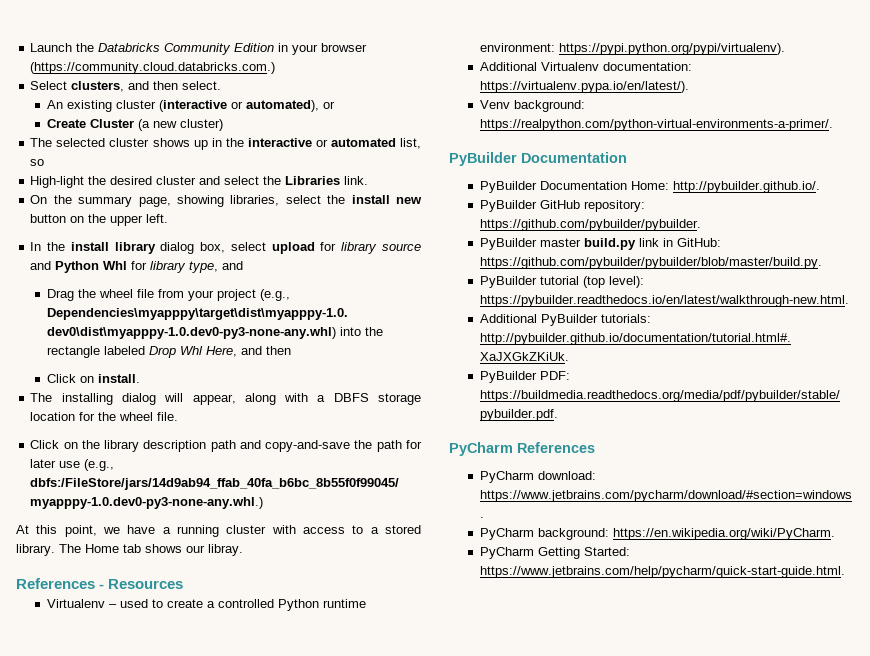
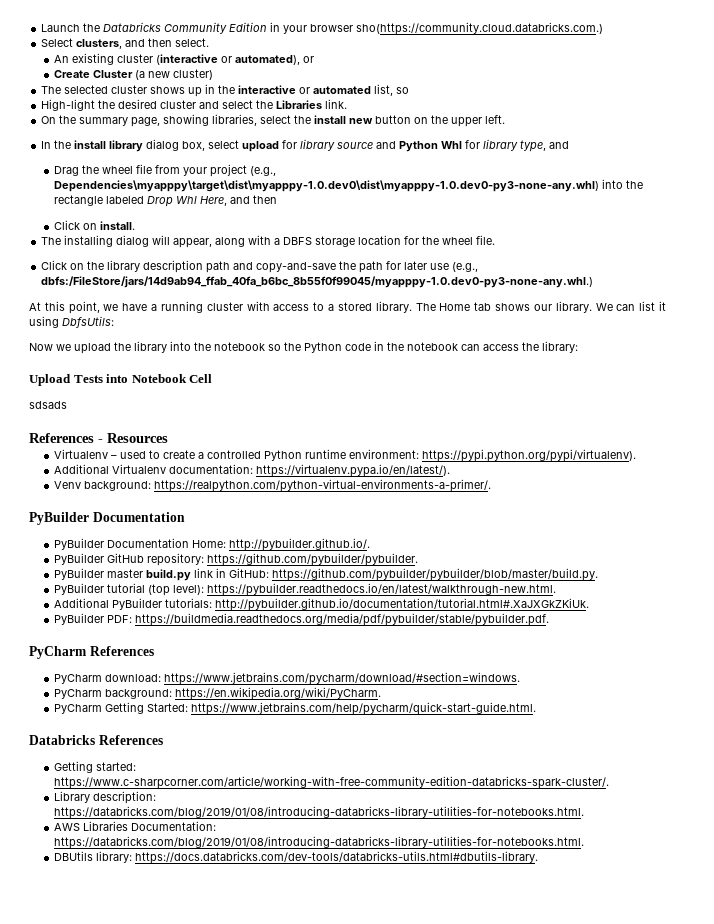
- Launch the Databricks Community Edition in your browser (https://community.cloud.databricks.com.)
+ Launch the Databricks Community Edition in your browser sho(https://community.cloud.databricks.com.)
- The Home tab shows our libray.
+ The Home tab shows our library. We can list it using DbfsUtils:
+ Now we upload the library into the notebook so the Python code in the notebook can access the library:
+ Upload Tests into Notebook Cell
+ sdsads
+ Databricks References
+ Getting started: https://www.c-sharpcorner.com/article/working-with-free-community-edition-databricks-spark-cluster/.
+ Library description: https://databricks.com/blog/2019/01/08/introducing-databricks-library-utilities-for-notebooks.html.
+ AWS Libraries Documentation: https://databricks.com/blog/2019/01/08/introducing-databricks-library-utilities-for-notebooks.html.
+ DBUtils library: https://docs.databricks.com/dev-tools/databricks-utils.html#dbutils-library.

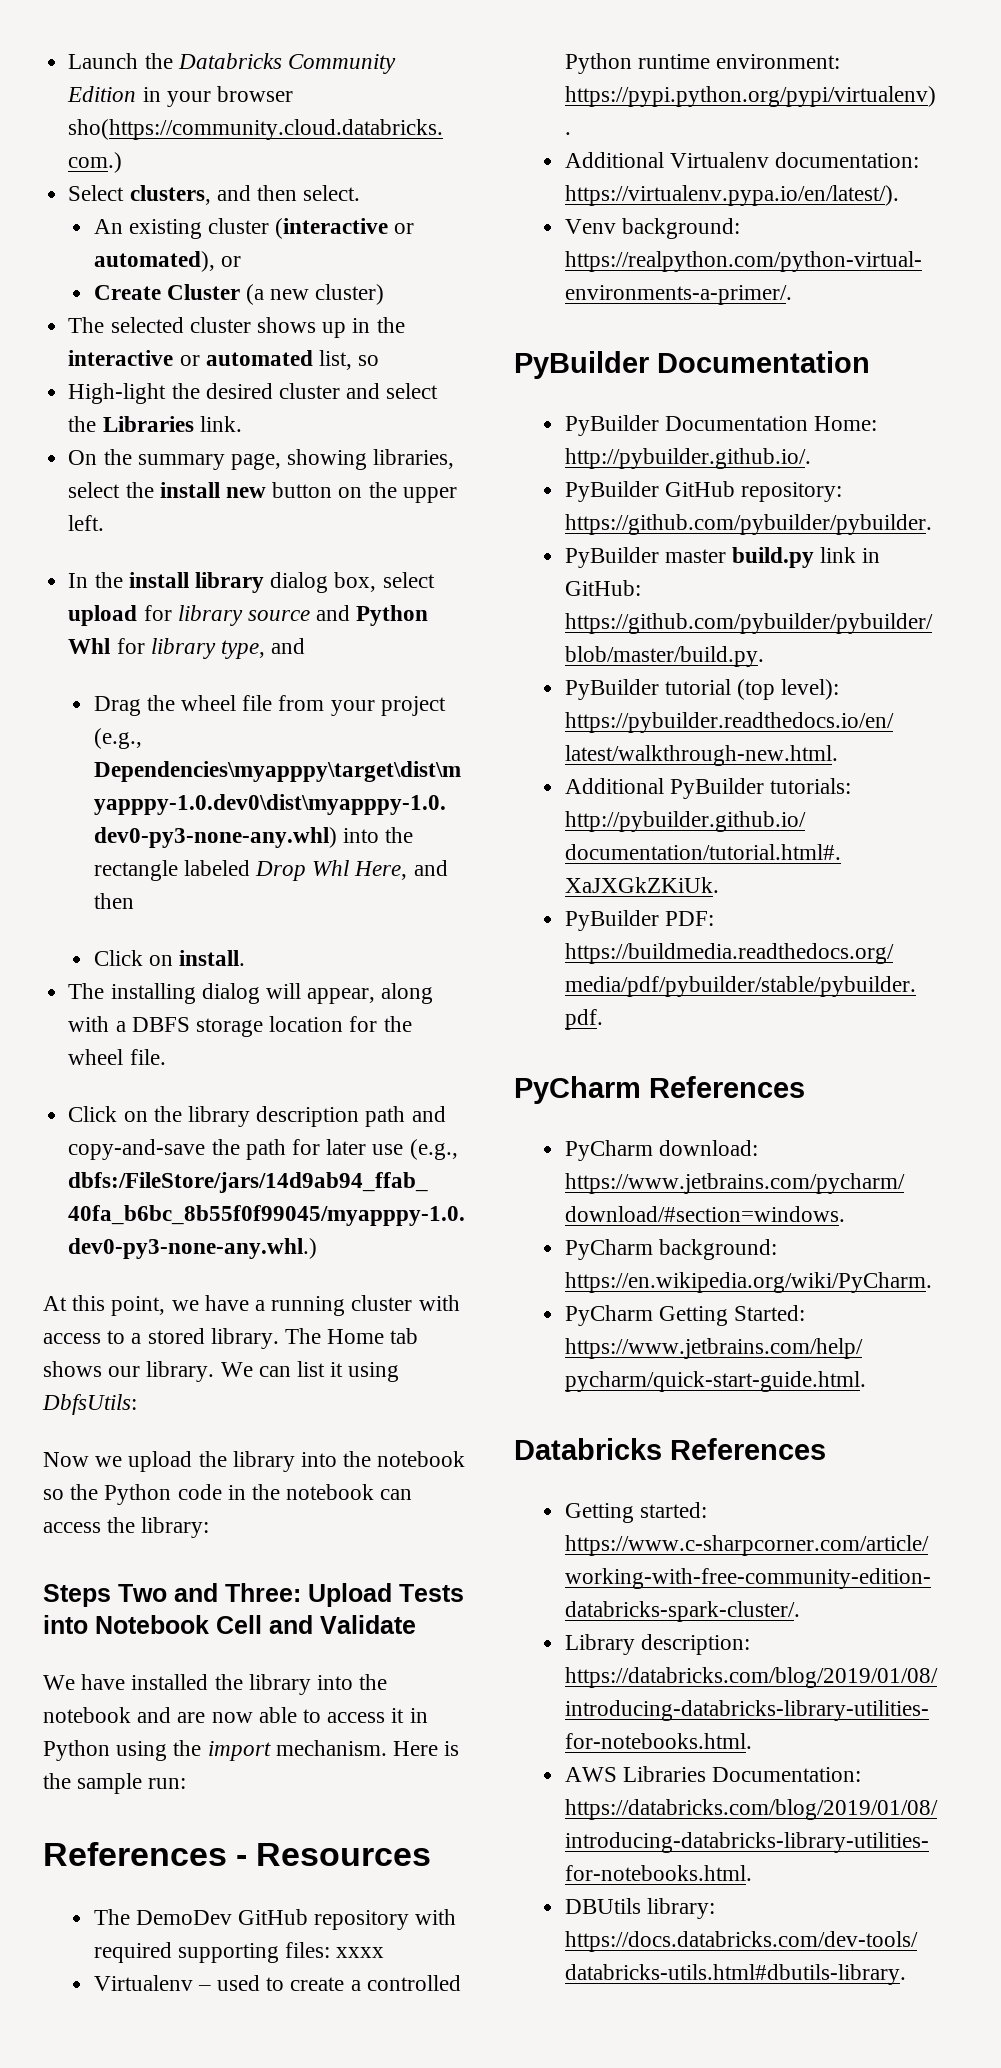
- Upload Tests into Notebook Cell
- sdsads
+ Steps Two and Three: Upload Tests into Notebook Cell and Validate
+ We have installed the library into the notebook and are now able to access it in Python using the import mechanism. Here is the sample run:
  References - Resources
+ The DemoDev GitHub repository with required supporting files: xxxx

